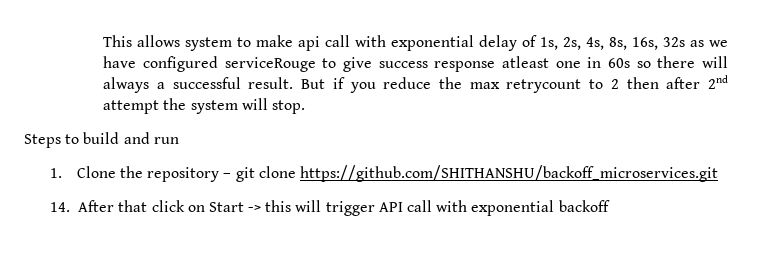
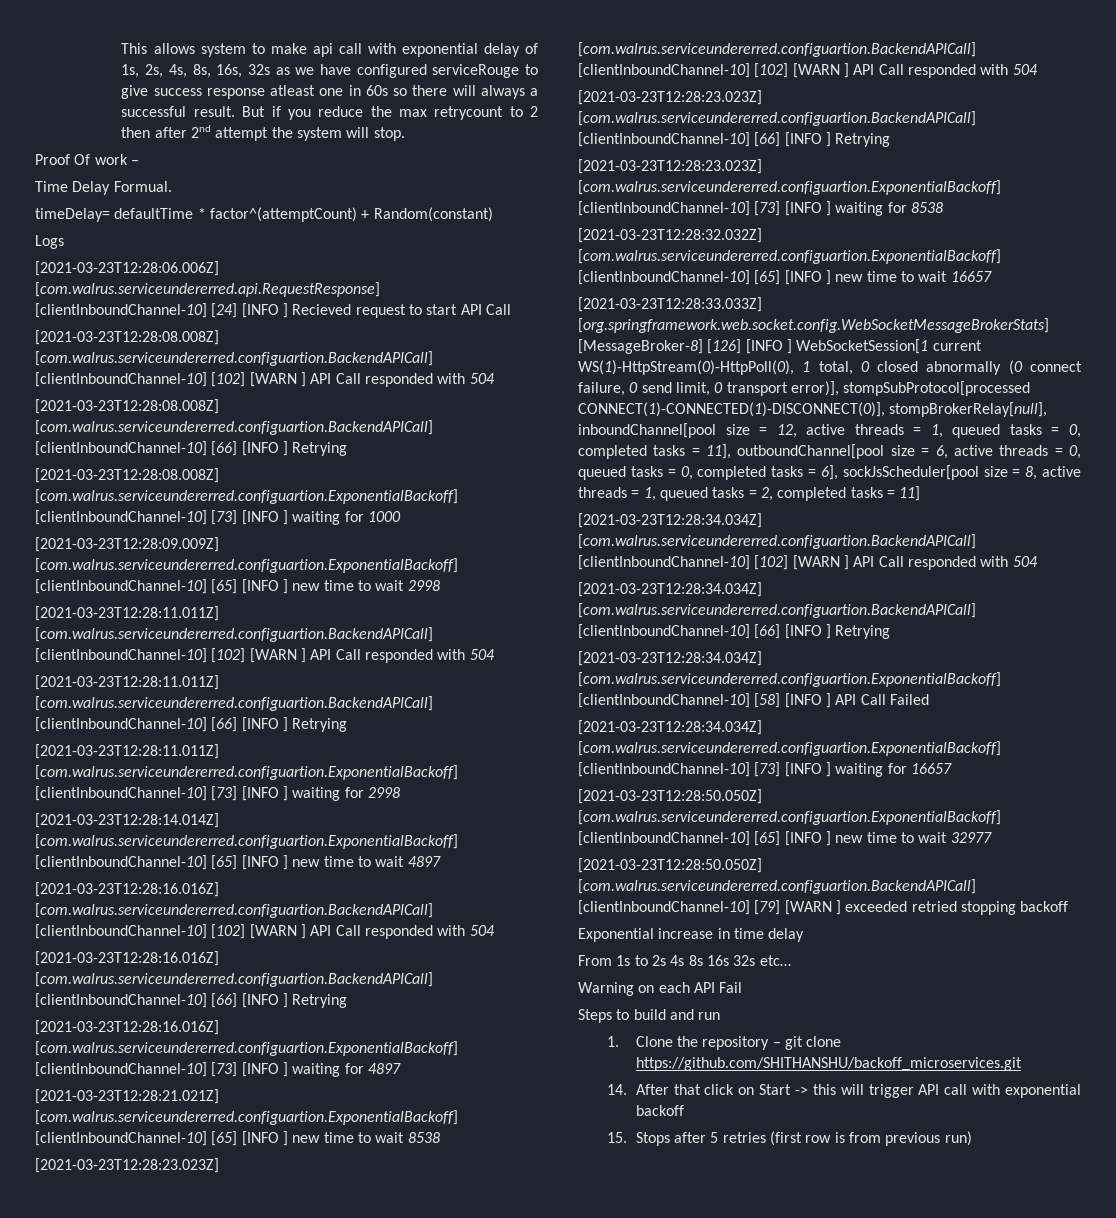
+ Proof Of work –
+ Time Delay Formual.
+ timeDelay= defaultTime * factor^(attemptCount) + Random(constant)
+ Logs
+ [2021-03-23T12:28:06.006Z] [com.walrus.serviceundererred.api.RequestResponse] [clientInboundChannel-10] [24] [INFO ] Recieved request to start API Call
+ [2021-03-23T12:28:08.008Z] [com.walrus.serviceundererred.configuartion.BackendAPICall] [clientInboundChannel-10] [102] [WARN ] API Call responded with 504
+ [2021-03-23T12:28:08.008Z] [com.walrus.serviceundererred.configuartion.BackendAPICall] [clientInboundChannel-10] [66] [INFO ] Retrying
+ [2021-03-23T12:28:08.008Z] [com.walrus.serviceundererred.configuartion.ExponentialBackoff] [clientInboundChannel-10] [73] [INFO ] waiting for 1000
+ [2021-03-23T12:28:09.009Z] [com.walrus.serviceundererred.configuartion.ExponentialBackoff] [clientInboundChannel-10] [65] [INFO ] new time to wait 2998
+ [2021-03-23T12:28:11.011Z] [com.walrus.serviceundererred.configuartion.BackendAPICall] [clientInboundChannel-10] [102] [WARN ] API Call responded with 504
+ [2021-03-23T12:28:11.011Z] [com.walrus.serviceundererred.configuartion.BackendAPICall] [clientInboundChannel-10] [66] [INFO ] Retrying
+ [2021-03-23T12:28:11.011Z] [com.walrus.serviceundererred.configuartion.ExponentialBackoff] [clientInboundChannel-10] [73] [INFO ] waiting for 2998
+ [2021-03-23T12:28:14.014Z] [com.walrus.serviceundererred.configuartion.ExponentialBackoff] [clientInboundChannel-10] [65] [INFO ] new time to wait 4897
+ [2021-03-23T12:28:16.016Z] [com.walrus.serviceundererred.configuartion.BackendAPICall] [clientInboundChannel-10] [102] [WARN ] API Call responded with 504
+ [2021-03-23T12:28:16.016Z] [com.walrus.serviceundererred.configuartion.BackendAPICall] [clientInboundChannel-10] [66] [INFO ] Retrying
+ [2021-03-23T12:28:16.016Z] [com.walrus.serviceundererred.configuartion.ExponentialBackoff] [clientInboundChannel-10] [73] [INFO ] waiting for 4897
+ [2021-03-23T12:28:21.021Z] [com.walrus.serviceundererred.configuartion.ExponentialBackoff] [clientInboundChannel-10] [65] [INFO ] new time to wait 8538
+ [2021-03-23T12:28:23.023Z] [com.walrus.serviceundererred.configuartion.BackendAPICall] [clientInboundChannel-10] [102] [WARN ] API Call responded with 504
+ [2021-03-23T12:28:23.023Z] [com.walrus.serviceundererred.configuartion.BackendAPICall] [clientInboundChannel-10] [66] [INFO ] Retrying
+ [2021-03-23T12:28:23.023Z] [com.walrus.serviceundererred.configuartion.ExponentialBackoff] [clientInboundChannel-10] [73] [INFO ] waiting for 8538
+ [2021-03-23T12:28:32.032Z] [com.walrus.serviceundererred.configuartion.ExponentialBackoff] [clientInboundChannel-10] [65] [INFO ] new time to wait 16657
+ [2021-03-23T12:28:33.033Z] [org.springframework.web.socket.config.WebSocketMessageBrokerStats] [MessageBroker-8] [126] [INFO ] WebSocketSession[1 current WS(1)-HttpStream(0)-HttpPoll(0), 1 total, 0 closed abnormally (0 connect failure, 0 send limit, 0 transport error)], stompSubProtocol[processed CONNECT(1)-CONNECTED(1)-DISCONNECT(0)], stompBrokerRelay[null], inboundChannel[pool size = 12, active threads = 1, queued tasks = 0, completed tasks = 11], outboundChannel[pool size = 6, active threads = 0, queued tasks = 0, completed tasks = 6], sockJsScheduler[pool size = 8, active threads = 1, queued tasks = 2, completed tasks = 11]
+ [2021-03-23T12:28:34.034Z] [com.walrus.serviceundererred.configuartion.BackendAPICall] [clientInboundChannel-10] [102] [WARN ] API Call responded with 504
+ [2021-03-23T12:28:34.034Z] [com.walrus.serviceundererred.configuartion.BackendAPICall] [clientInboundChannel-10] [66] [INFO ] Retrying
+ [2021-03-23T12:28:34.034Z] [com.walrus.serviceundererred.configuartion.ExponentialBackoff] [clientInboundChannel-10] [58] [INFO ] API Call Failed
+ [2021-03-23T12:28:34.034Z] [com.walrus.serviceundererred.configuartion.ExponentialBackoff] [clientInboundChannel-10] [73] [INFO ] waiting for 16657
+ [2021-03-23T12:28:50.050Z] [com.walrus.serviceundererred.configuartion.ExponentialBackoff] [clientInboundChannel-10] [65] [INFO ] new time to wait 32977
+ [2021-03-23T12:28:50.050Z] [com.walrus.serviceundererred.configuartion.BackendAPICall] [clientInboundChannel-10] [79] [WARN ] exceeded retried stopping backoff
+ Exponential increase in time delay
+ From 1s to 2s 4s 8s 16s 32s etc…
+ Warning on each API Fail
+ 15. Stops after 5 retries (first row is from previous run)

